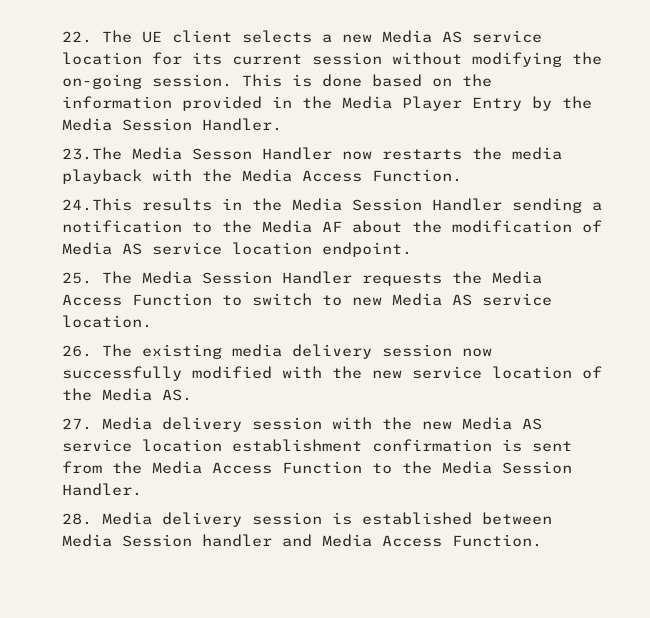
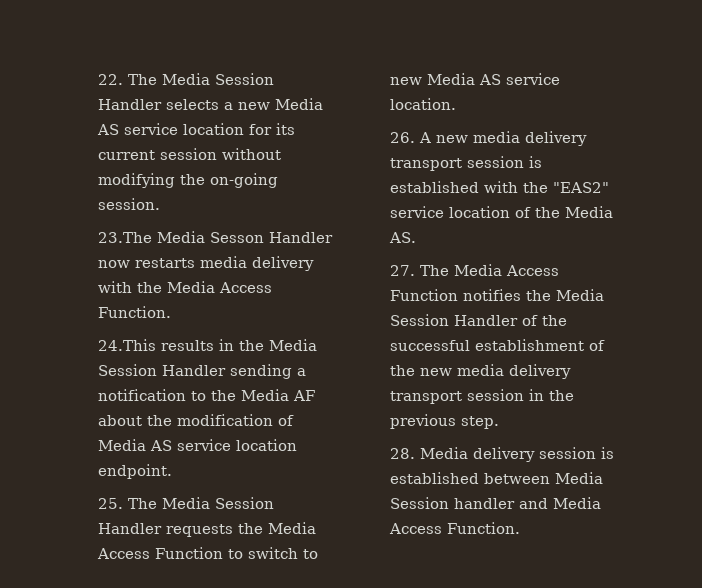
- 22. The UE client selects a new Media AS service location for its current session without modifying the on-going session. This is done based on the information provided in the Media Player Entry by the Media Session Handler.
+ 22. The Media Session Handler selects a new Media AS service location for its current session without modifying the on-going session.
- 23.The Media Sesson Handler now restarts the media playback with the Media Access Function.
+ 23.The Media Sesson Handler now restarts media delivery with the Media Access Function.
- 26. The existing media delivery session now successfully modified with the new service location of the Media AS.
+ 26. A new media delivery transport session is established with the "EAS2" service location of the Media AS.
- 27. Media delivery session with the new Media AS service location establishment confirmation is sent from the Media Access Function to the Media Session Handler.
+ 27. The Media Access Function notifies the Media Session Handler of the successful establishment of the new media delivery transport session in the previous step.

